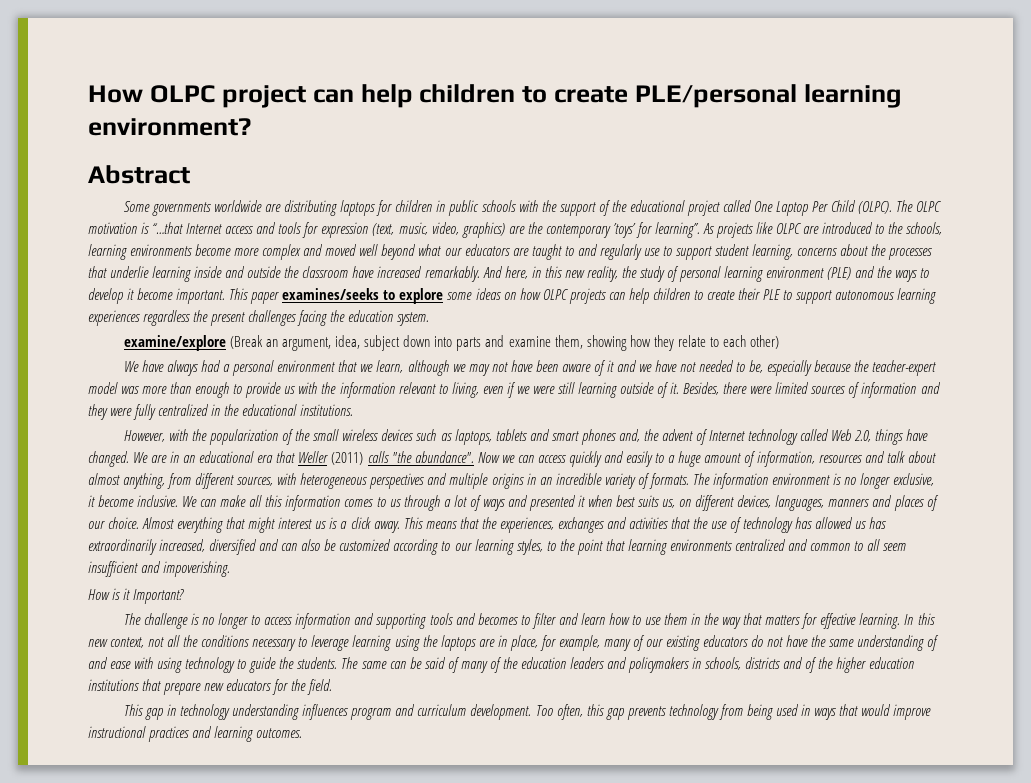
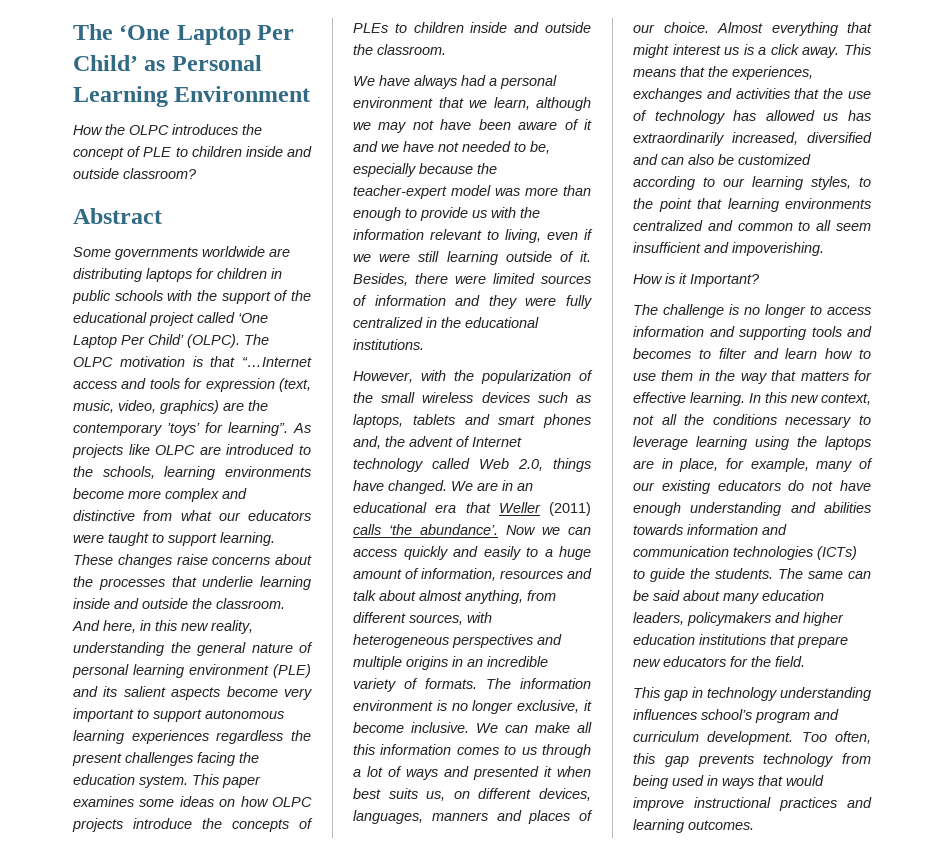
- How OLPC project can help children to create PLE/personal learning environment?
+ The ‘One Laptop Per Child’ as Personal Learning Environment
+ How the OLPC introduces the concept of PLE to children inside and outside classroom?
- Some governments worldwide are distributing laptops for children in public schools with the support of the educational project called One Laptop Per Child (OLPC).
+ Some governments worldwide are distributing laptops for children in public schools with the support of the educational project called ‘One Laptop Per Child’ (OLPC).
- The OLPC motivation is “…that Internet access and tools for expression (text, music, video, graphics) are the contemporary ’toys’ for learning”.
+ The OLPC motivation is that “…Internet access and tools for expression (text, music, video, graphics) are the contemporary ’toys’ for learning”.
- As projects like OLPC are introduced to the schools, learning environments become more complex and moved well beyond what our educators are taught to and regularly use to support student learning, concerns about the processes that underlie learning inside and outside the classroom have increased remarkably.
+ As projects like OLPC are introduced to the schools, learning environments become more complex and distinctive from what our educators were taught to support learning. These changes raise concerns about the processes that underlie learning inside and outside the classroom.
- And here, in this new reality, the study of personal learning environment (PLE) and the ways to develop it become important. This paper examines/seeks to explore some ideas on how OLPC projects can help children to create their PLE to support autonomous learning experiences regardless the present challenges facing the education system.
- examine/explore (Break an argument, idea, subject down into parts and examine them, showing how they relate to each other)
+ And here, in this new reality, understanding the general nature of personal learning environment (PLE) and its salient aspects become very important to support autonomous learning experiences regardless the present challenges facing the education system. This paper examines some ideas on how OLPC projects introduce the concepts of PLEs to children inside and outside the classroom.
- We are in an educational era that Weller (2011) calls "the abundance".
+ We are in an educational era that Weller (2011) calls ‘the abundance’.
- In this new context, not all the conditions necessary to leverage learning using the laptops are in place, for example, many of our existing educators do not have the same understanding of and ease with using technology to guide the students.
+ In this new context, not all the conditions necessary to leverage learning using the laptops are in place, for example, many of our existing educators do not have enough understanding and abilities towards information and communication technologies (ICTs) to guide the students.
- The same can be said of many of the education leaders and policymakers in schools, districts and of the higher education institutions that prepare new educators for the field.
+ The same can be said about many education leaders, policymakers and higher education institutions that prepare new educators for the field.
- This gap in technology understanding influences program and curriculum development.
+ This gap in technology understanding influences school’s program and curriculum development.

